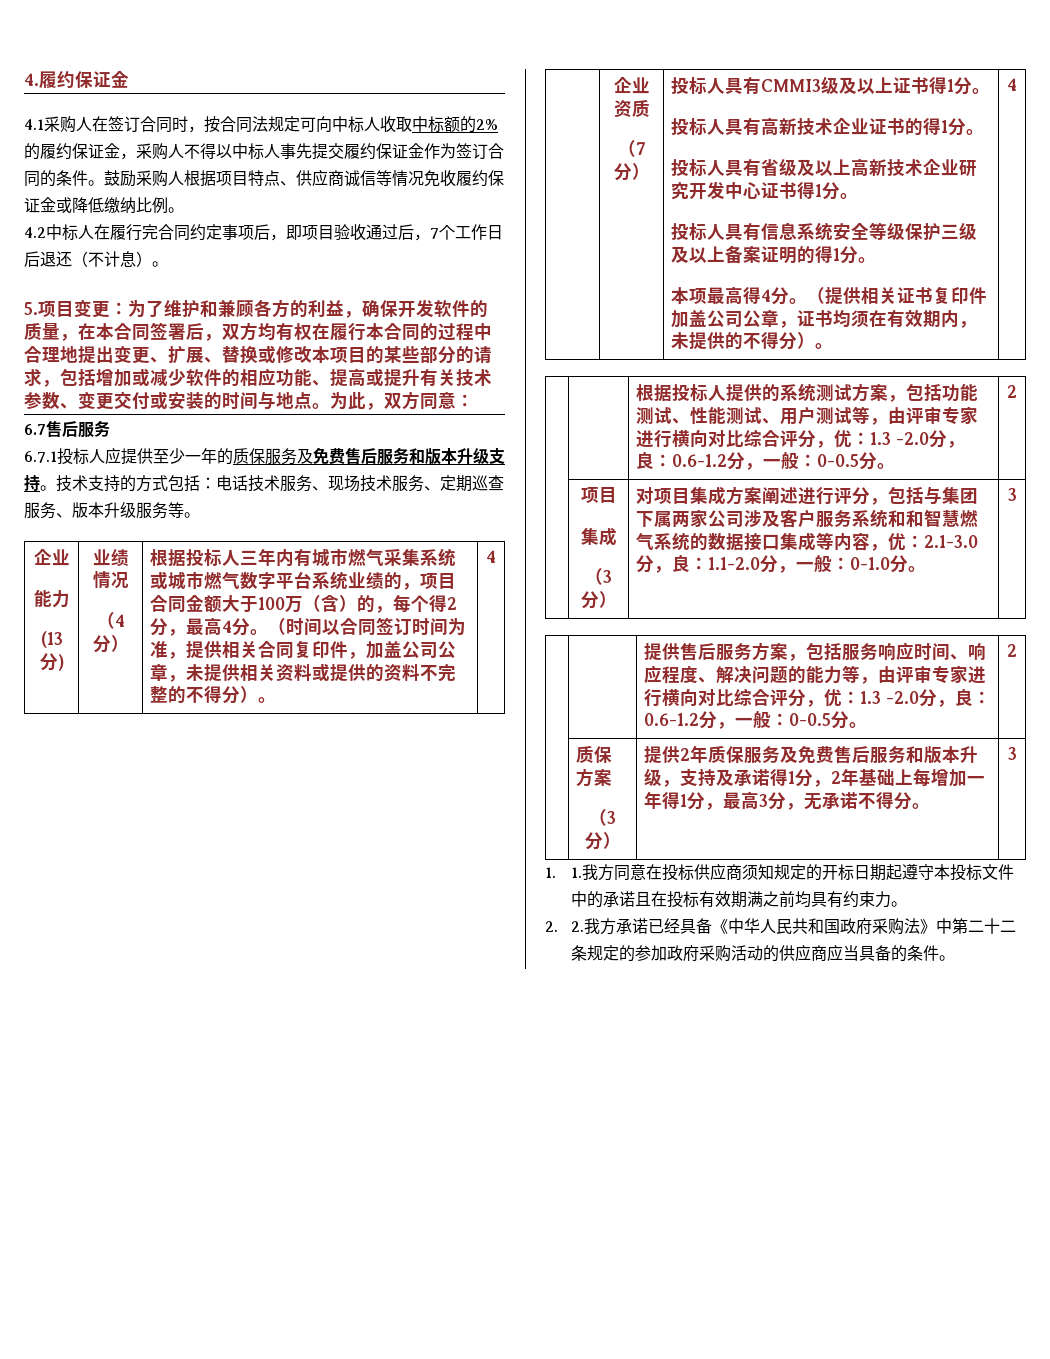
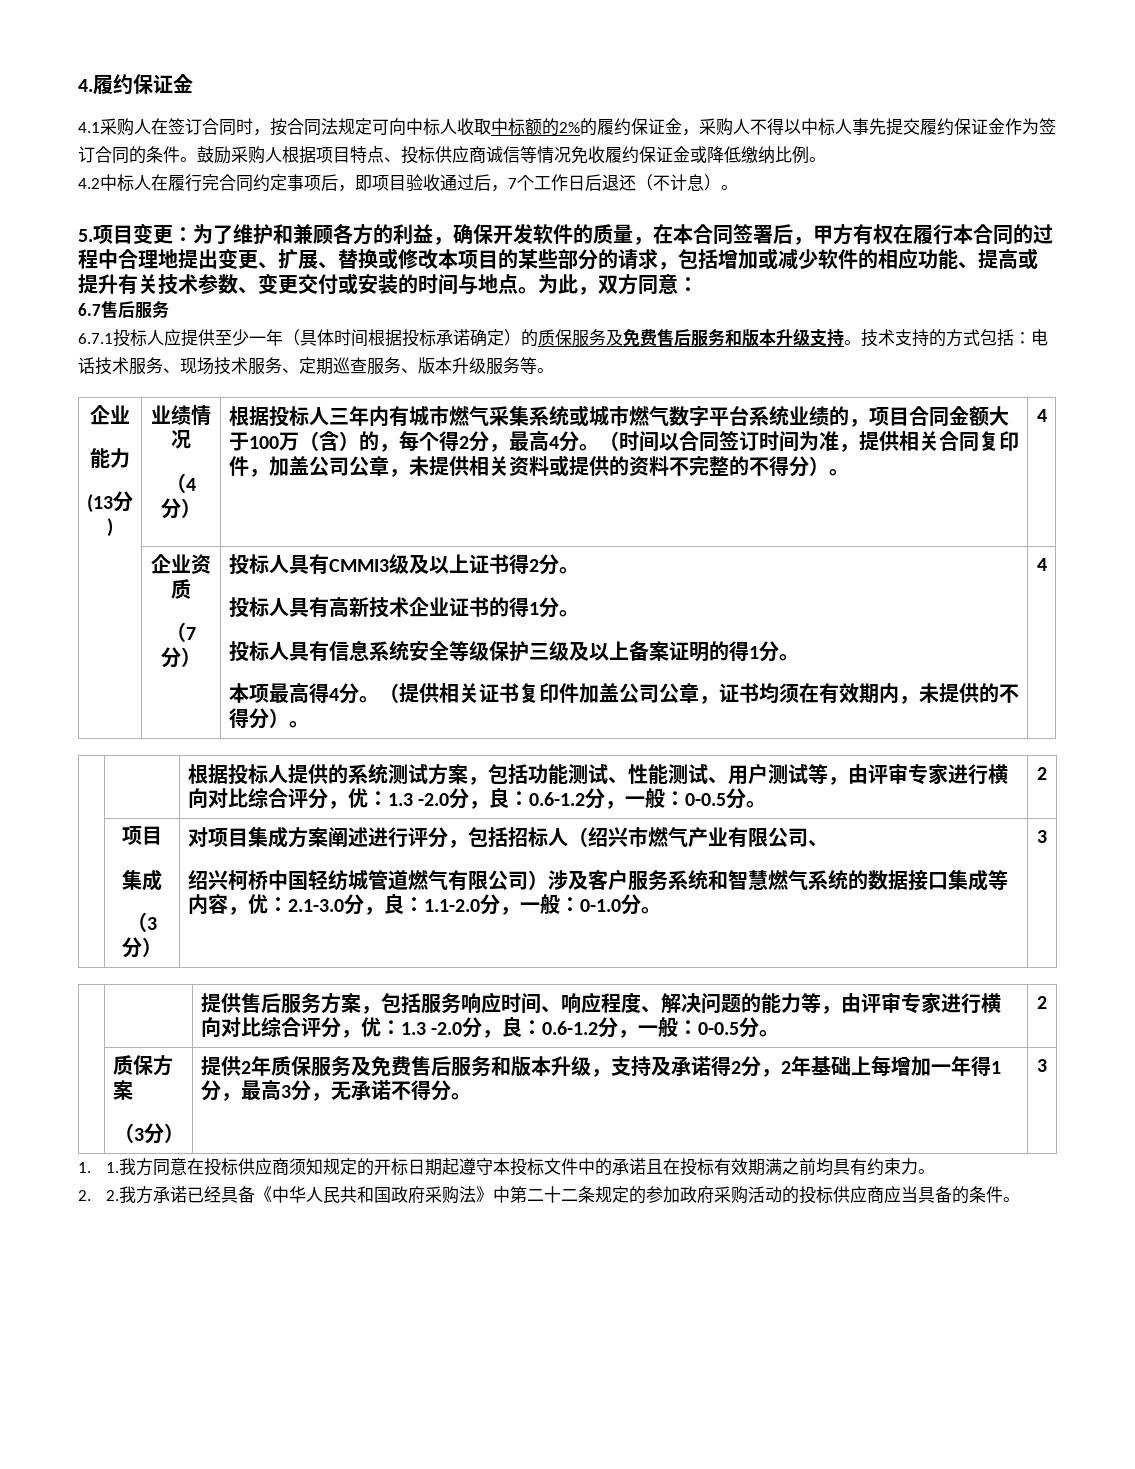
- 鼓励采购人根据项目特点、供应商诚信等情况免收履约保证金或降低缴纳比例。
+ 鼓励采购人根据项目特点、投标供应商诚信等情况免收履约保证金或降低缴纳比例。
- 5.项目变更：为了维护和兼顾各方的利益，确保开发软件的质量，在本合同签署后，双方均有权在履行本合同的过程中合理地提出变更、扩展、替换或修改本项目的某些部分的请求，包括增加或减少软件的相应功能、提高或提升有关技术参数、变更交付或安装的时间与地点。
+ 5.项目变更：为了维护和兼顾各方的利益，确保开发软件的质量，在本合同签署后，甲方有权在履行本合同的过程中合理地提出变更、扩展、替换或修改本项目的某些部分的请求，包括增加或减少软件的相应功能、提高或提升有关技术参数、变更交付或安装的时间与地点。
- 6.7.1投标人应提供至少一年的质保服务及免费售后服务和版本升级支持。
+ 6.7.1投标人应提供至少一年（具体时间根据投标承诺确定）的质保服务及免费售后服务和版本升级支持。
- 投标人具有CMMI3级及以上证书得1分。
+ 投标人具有CMMI3级及以上证书得2分。
- 投标人具有省级及以上高新技术企业研究开发中心证书得1分。
- 对项目集成方案阐述进行评分，包括与集团下属两家公司涉及客户服务系统和和智慧燃气系统的数据接口集成等内容，优：2.1-3.0分，良：1.1-2.0分，一般：0-1.0分。
+ 对项目集成方案阐述进行评分，包括招标人（绍兴市燃气产业有限公司、
+ 绍兴柯桥中国轻纺城管道燃气有限公司）涉及客户服务系统和智慧燃气系统的数据接口集成等内容，优：2.1-3.0分，良：1.1-2.0分，一般：0-1.0分。
  | 质保方案
- （3分） | 提供2年质保服务及免费售后服务和版本升级，支持及承诺得1分，2年基础上每增加一年得1分，最高3分，无承诺不得分。 | 3
+ （3分） | 提供2年质保服务及免费售后服务和版本升级，支持及承诺得2分，2年基础上每增加一年得1分，最高3分，无承诺不得分。 | 3
- 2. 2.我方承诺已经具备《中华人民共和国政府采购法》中第二十二条规定的参加政府采购活动的供应商应当具备的条件。
+ 2. 2.我方承诺已经具备《中华人民共和国政府采购法》中第二十二条规定的参加政府采购活动的投标供应商应当具备的条件。

